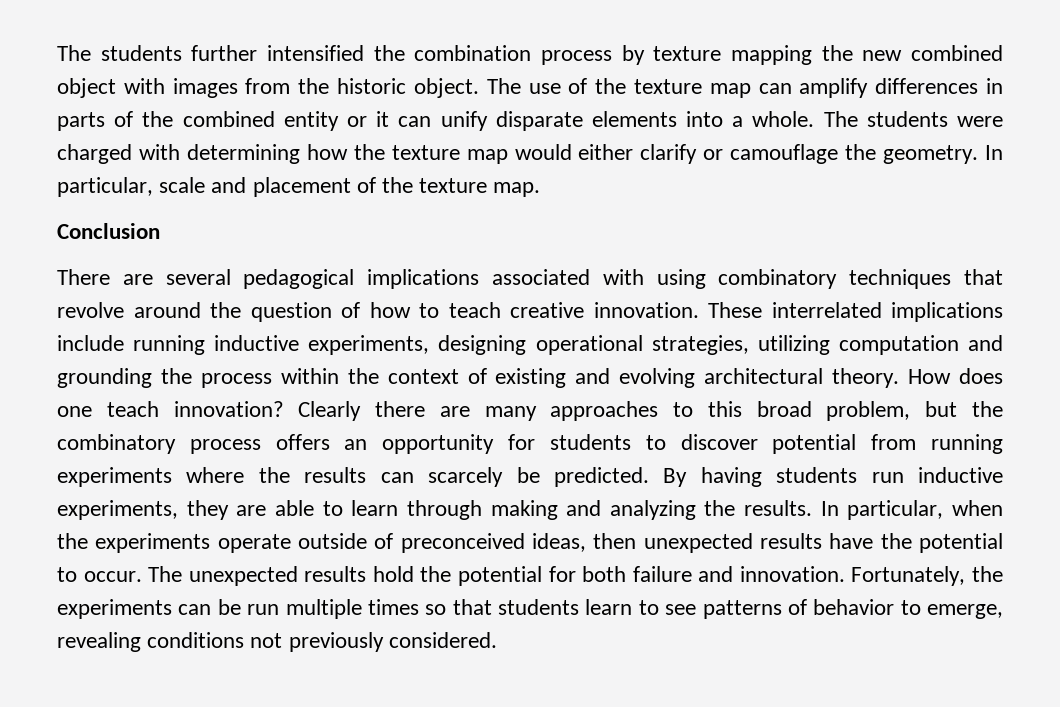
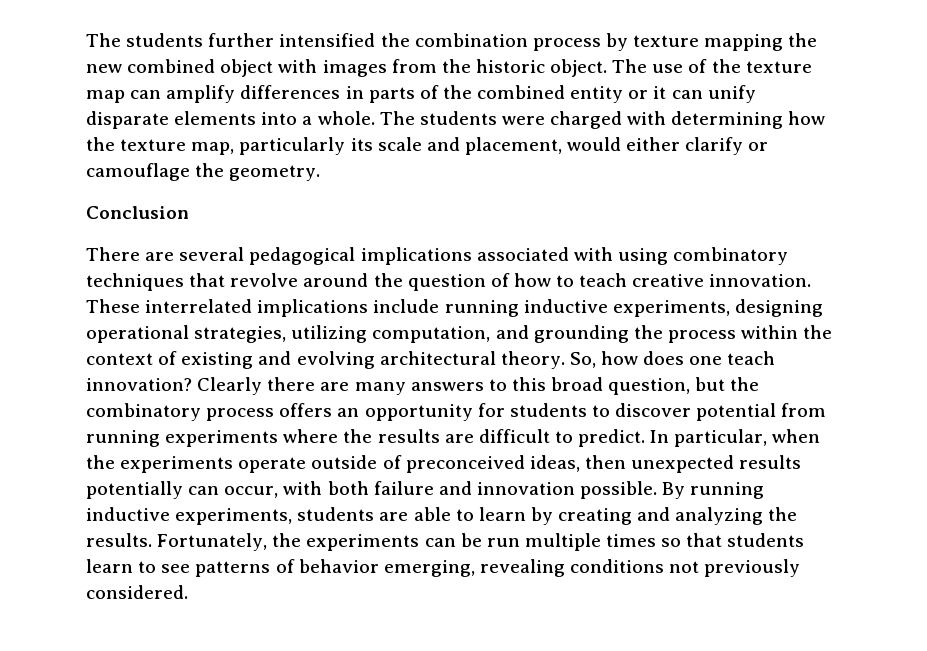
- The students were charged with determining how the texture map would either clarify or camouflage the geometry. In particular, scale and placement of the texture map.
+ The students were charged with determining how the texture map, particularly its scale and placement, would either clarify or camouflage the geometry.
- These interrelated implications include running inductive experiments, designing operational strategies, utilizing computation and grounding the process within the context of existing and evolving architectural theory.
+ These interrelated implications include running inductive experiments, designing operational strategies, utilizing computation, and grounding the process within the context of existing and evolving architectural theory.
- How does one teach innovation?
+ So, how does one teach innovation?
- Clearly there are many approaches to this broad problem, but the combinatory process offers an opportunity for students to discover potential from running experiments where the results can scarcely be predicted. By having students run inductive experiments, they are able to learn through making and analyzing the results.
+ Clearly there are many answers to this broad question, but the combinatory process offers an opportunity for students to discover potential from running experiments where the results are difficult to predict.
- In particular, when the experiments operate outside of preconceived ideas, then unexpected results have the potential to occur. The unexpected results hold the potential for both failure and innovation.
+ In particular, when the experiments operate outside of preconceived ideas, then unexpected results potentially can occur, with both failure and innovation possible. By running inductive experiments, students are able to learn by creating and analyzing the results.
- Fortunately, the experiments can be run multiple times so that students learn to see patterns of behavior to emerge, revealing conditions not previously considered.
+ Fortunately, the experiments can be run multiple times so that students learn to see patterns of behavior emerging, revealing conditions not previously considered.

